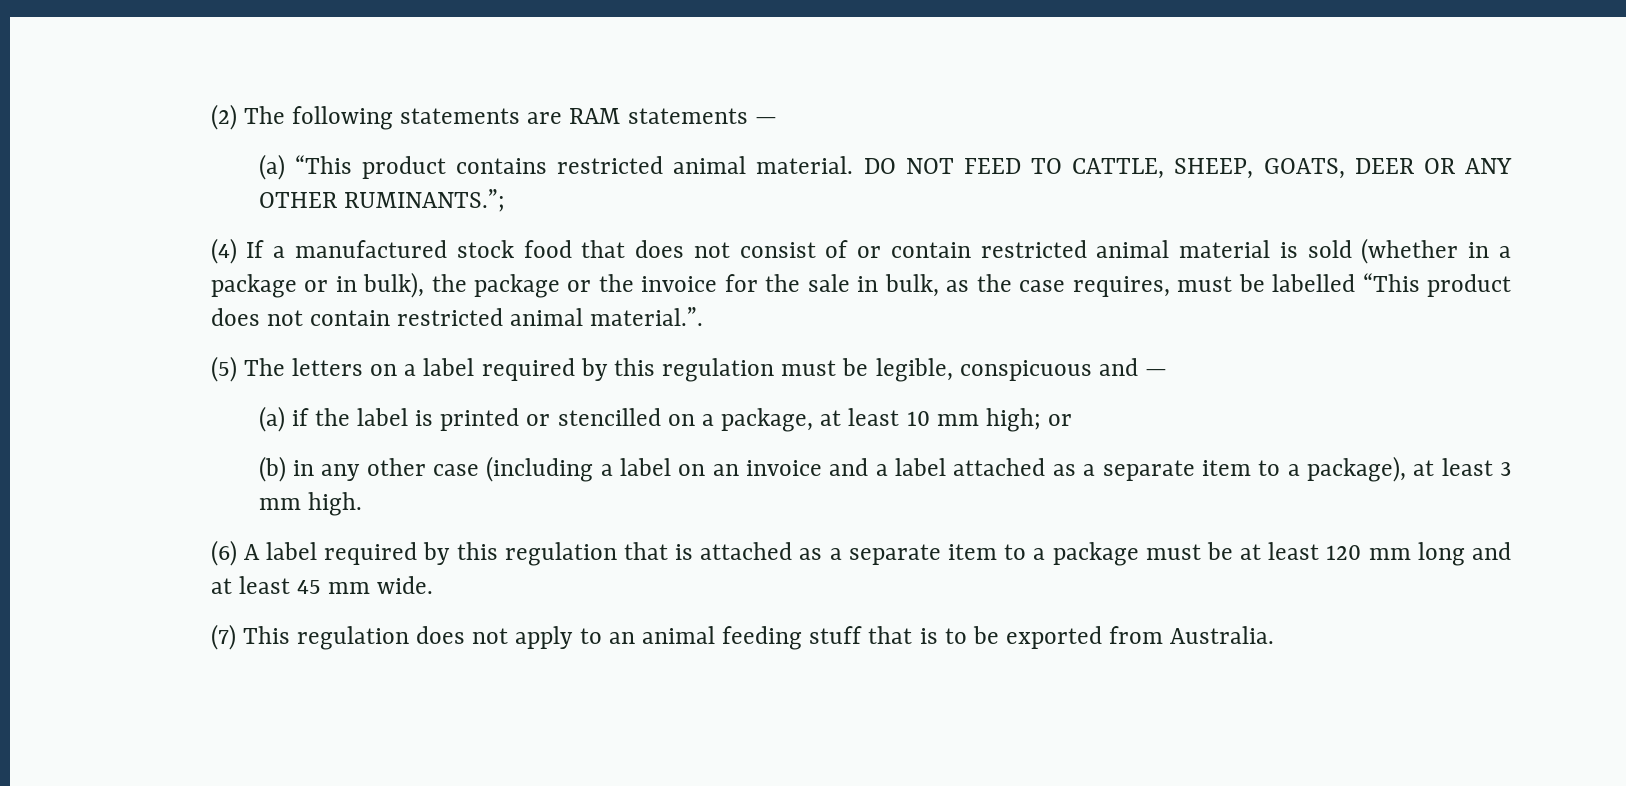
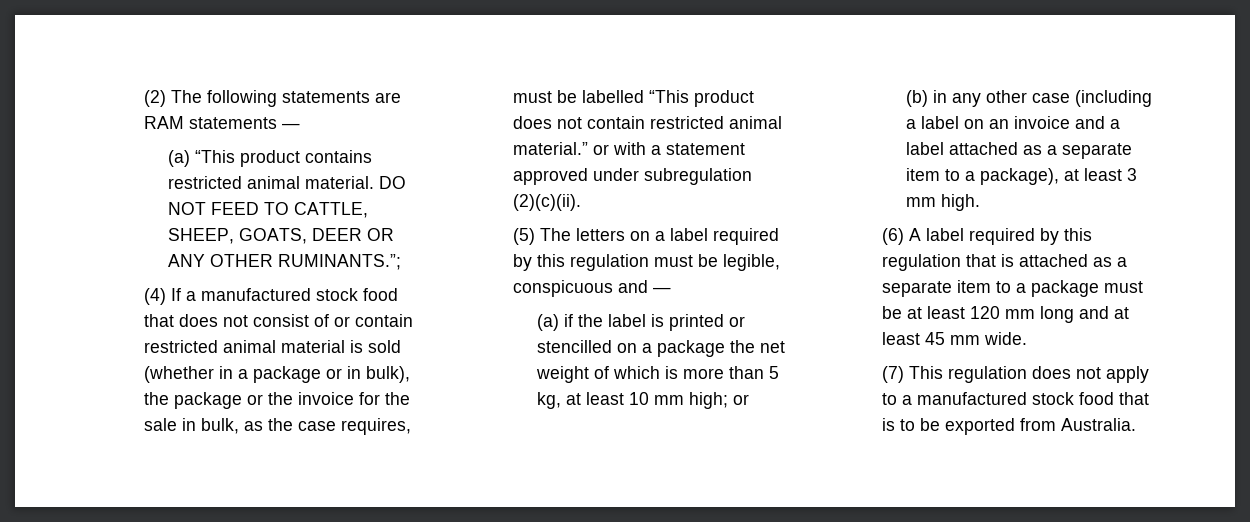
- (4) If a manufactured stock food that does not consist of or contain restricted animal material is sold (whether in a package or in bulk), the package or the invoice for the sale in bulk, as the case requires, must be labelled “This product does not contain restricted animal material.”.
+ (4) If a manufactured stock food that does not consist of or contain restricted animal material is sold (whether in a package or in bulk), the package or the invoice for the sale in bulk, as the case requires, must be labelled “This product does not contain restricted animal material.” or with a statement approved under subregulation (2)(c)(ii).
- (a) if the label is printed or stencilled on a package, at least 10 mm high; or
+ (a) if the label is printed or stencilled on a package the net weight of which is more than 5 kg, at least 10 mm high; or
- (7) This regulation does not apply to an animal feeding stuff that is to be exported from Australia.
+ (7) This regulation does not apply to a manufactured stock food that is to be exported from Australia.

